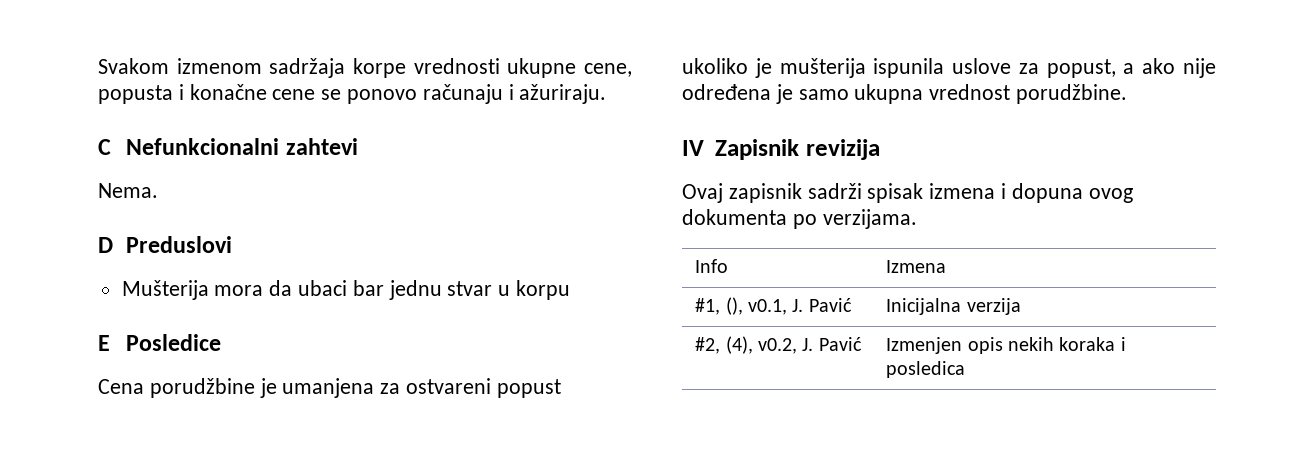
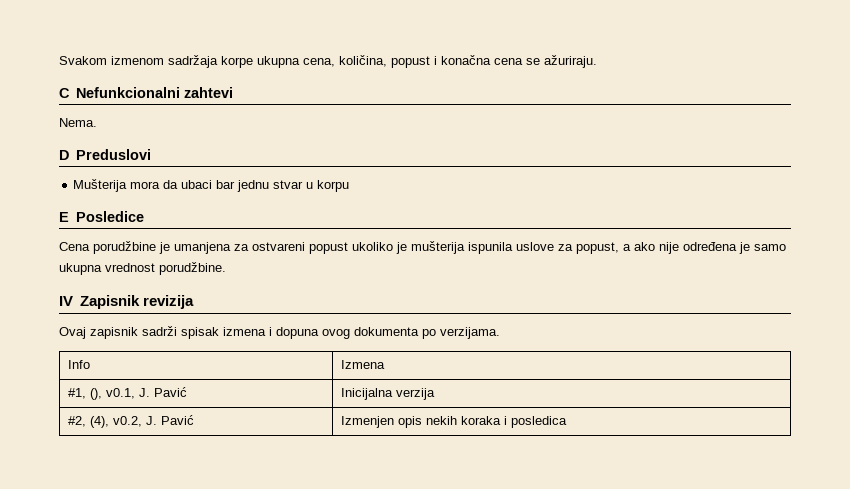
- Svakom izmenom sadržaja korpe vrednosti ukupne cene, popusta i konačne cene se ponovo računaju i ažuriraju.
+ Svakom izmenom sadržaja korpe ukupna cena, količina, popust i konačna cena se ažuriraju.

